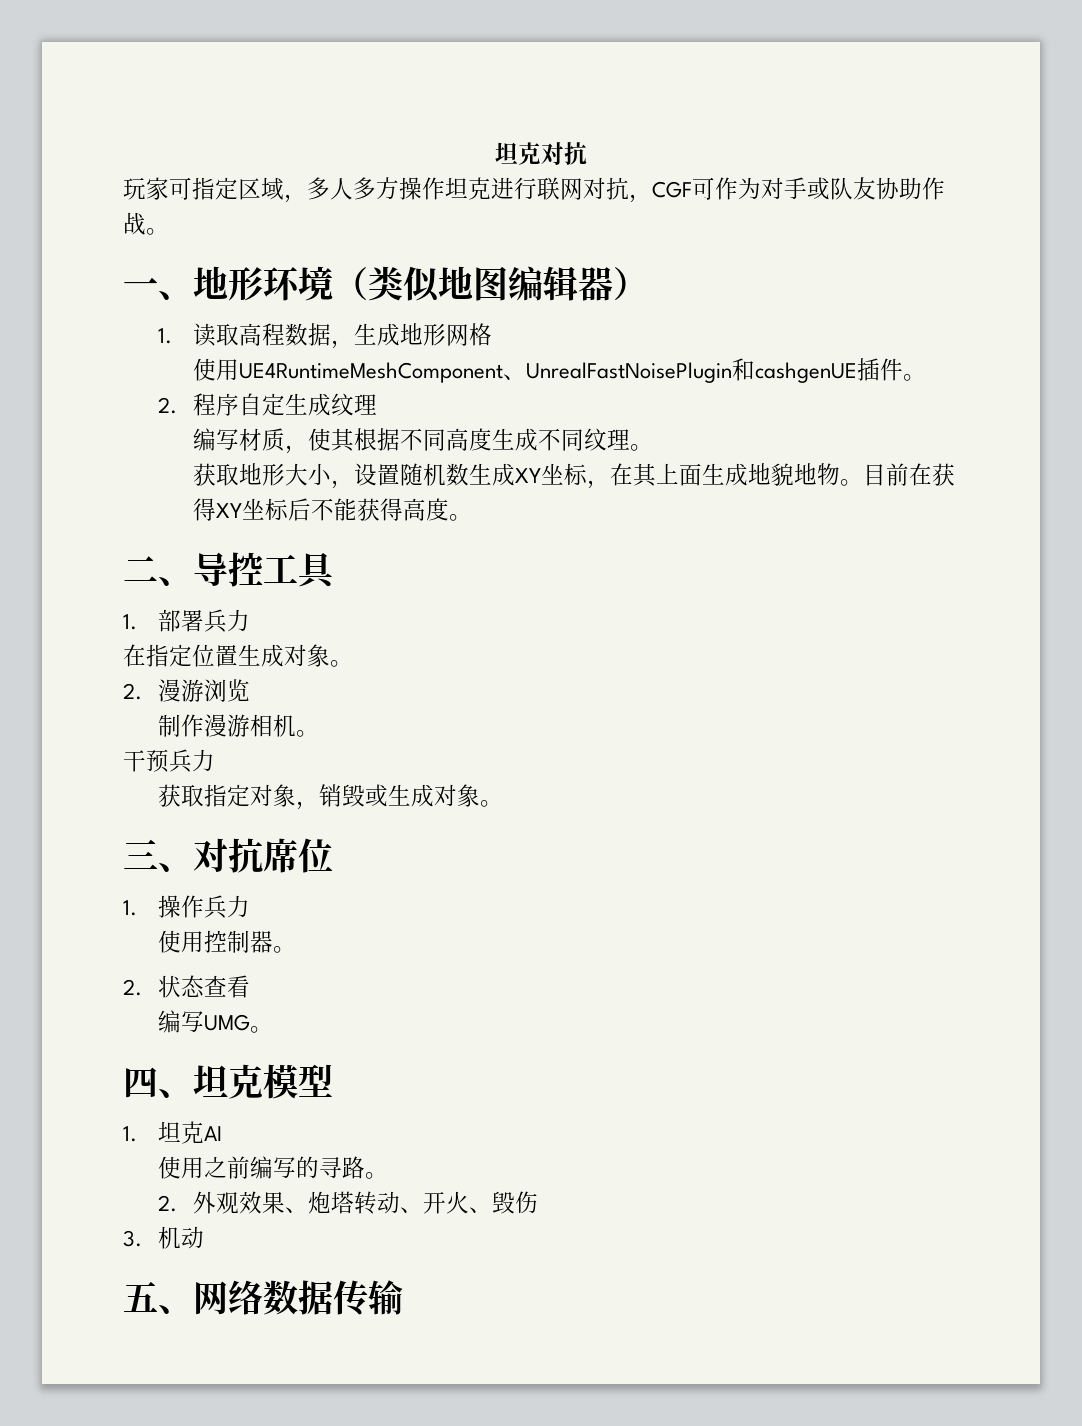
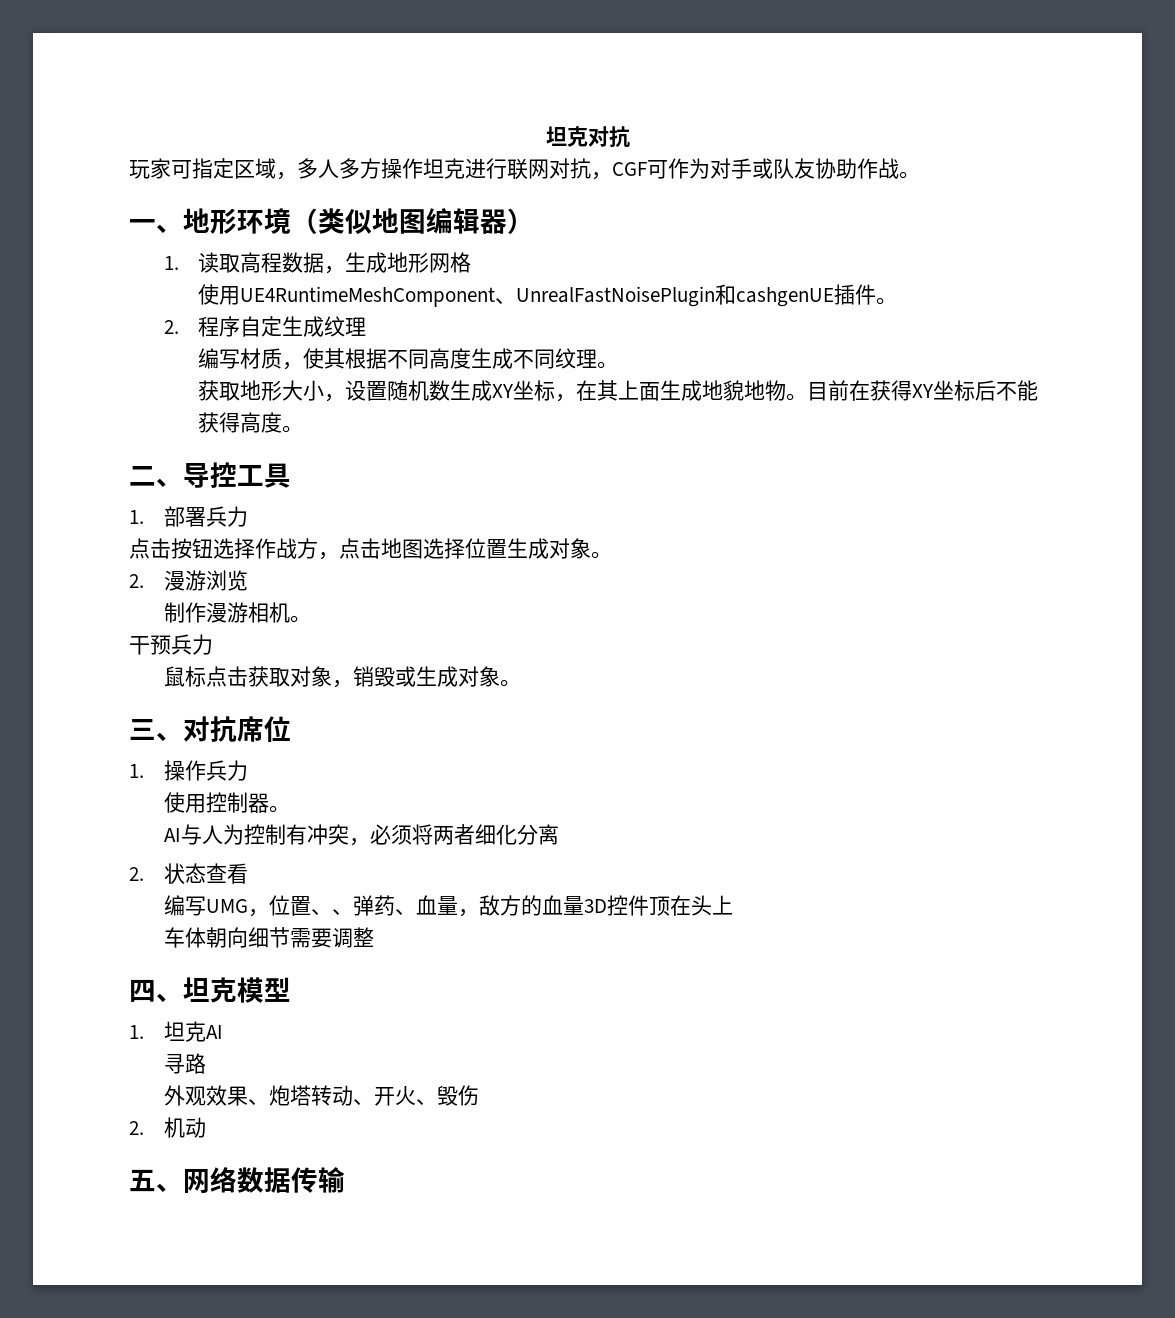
- 在指定位置生成对象。
+ 点击按钮选择作战方，点击地图选择位置生成对象。
- 获取指定对象，销毁或生成对象。
+ 鼠标点击获取对象，销毁或生成对象。
+ AI与人为控制有冲突，必须将两者细化分离
- 编写UMG。
+ 编写UMG，位置、、弹药、血量，敌方的血量3D控件顶在头上
+ 车体朝向细节需要调整
- 使用之前编写的寻路。
- 2.外观效果、炮塔转动、开火、毁伤
+ 寻路
+ 外观效果、炮塔转动、开火、毁伤
- 3.机动
+ 2.机动

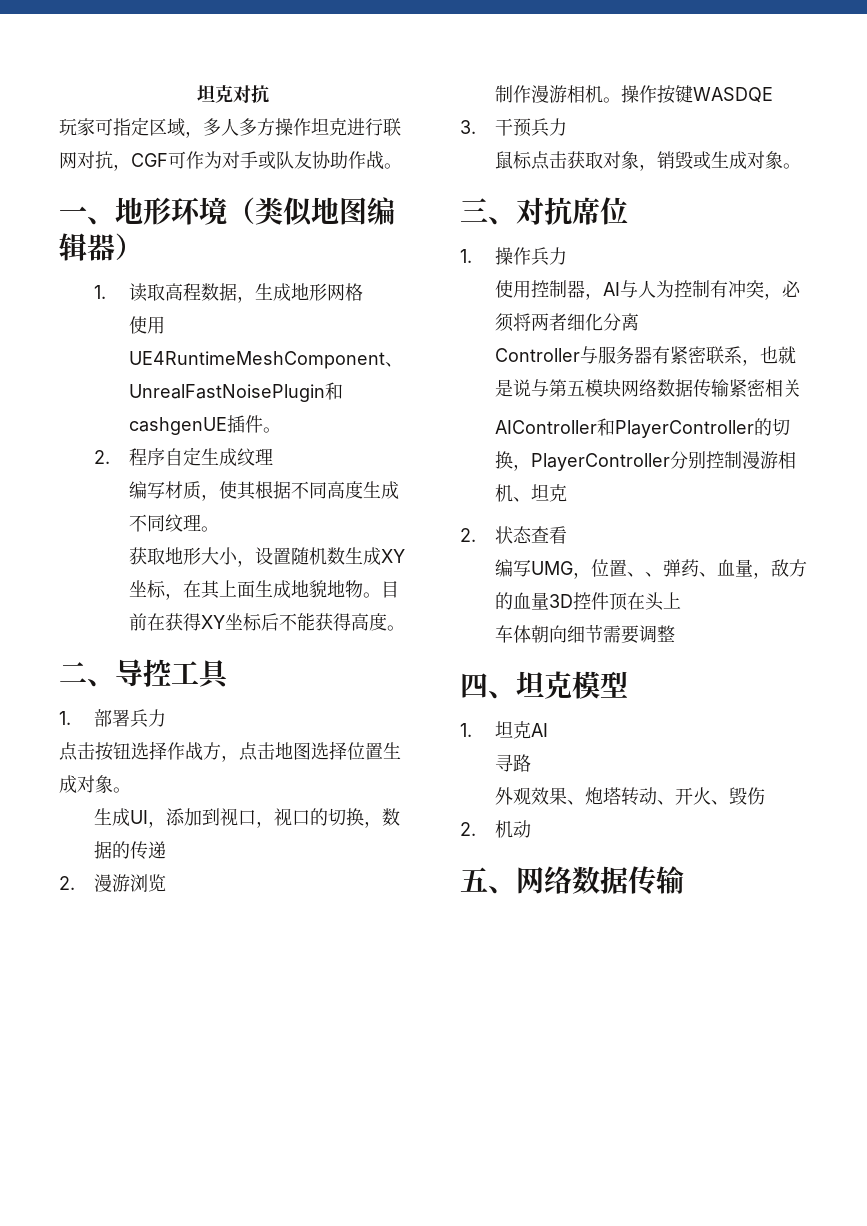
+ 生成UI，添加到视口，视口的切换，数据的传递
- 制作漫游相机。
- 干预兵力
+ 制作漫游相机。操作按键WASDQE
+ 3.干预兵力
- 使用控制器。
- AI与人为控制有冲突，必须将两者细化分离
+ 使用控制器，AI与人为控制有冲突，必须将两者细化分离
+ Controller与服务器有紧密联系，也就是说与第五模块网络数据传输紧密相关
+ AIController和PlayerController的切换，PlayerController分别控制漫游相机、坦克

